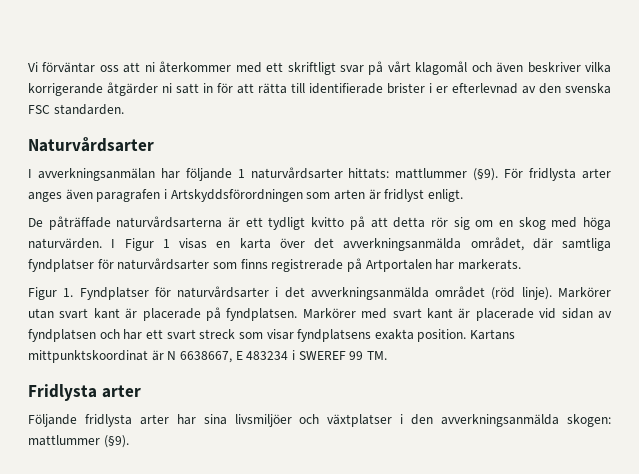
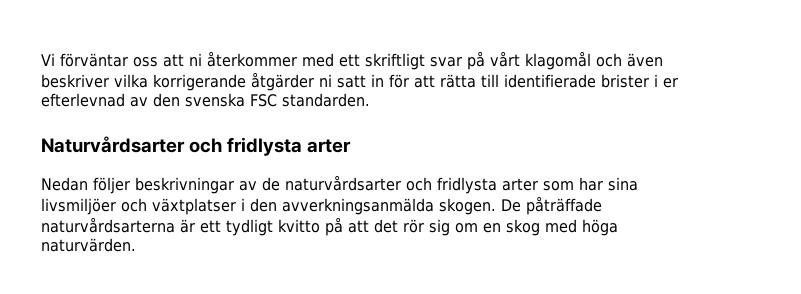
- Naturvårdsarter
- I avverkningsanmälan har följande 1 naturvårdsarter hittats: mattlummer (§9). För fridlysta arter anges även paragrafen i Artskyddsförordningen som arten är fridlyst enligt.
- De påträffade naturvårdsarterna är ett tydligt kvitto på att detta rör sig om en skog med höga naturvärden. I Figur 1 visas en karta över det avverkningsanmälda området, där samtliga fyndplatser för naturvårdsarter som finns registrerade på Artportalen har markerats.
- Figur 1. Fyndplatser för naturvårdsarter i det avverkningsanmälda området (röd linje). Markörer utan svart kant är placerade på fyndplatsen. Markörer med svart kant är placerade vid sidan av fyndplatsen och har ett svart streck som visar fyndplatsens exakta position. Kartans mittpunktskoordinat är N 6638667, E 483234 i SWEREF 99 TM.
- Fridlysta arter
- Följande fridlysta arter har sina livsmiljöer och växtplatser i den avverkningsanmälda skogen: mattlummer (§9).
+ Naturvårdsarter och fridlysta arter
+ Nedan följer beskrivningar av de naturvårdsarter och fridlysta arter som har sina livsmiljöer och växtplatser i den avverkningsanmälda skogen. De påträffade naturvårdsarterna är ett tydligt kvitto på att det rör sig om en skog med höga naturvärden.

